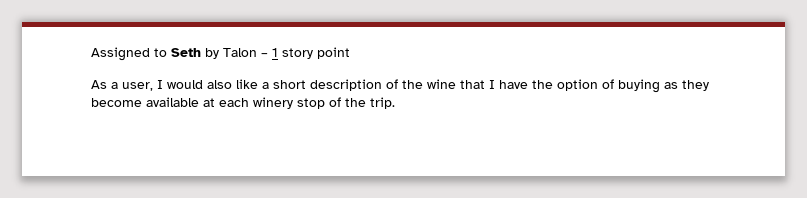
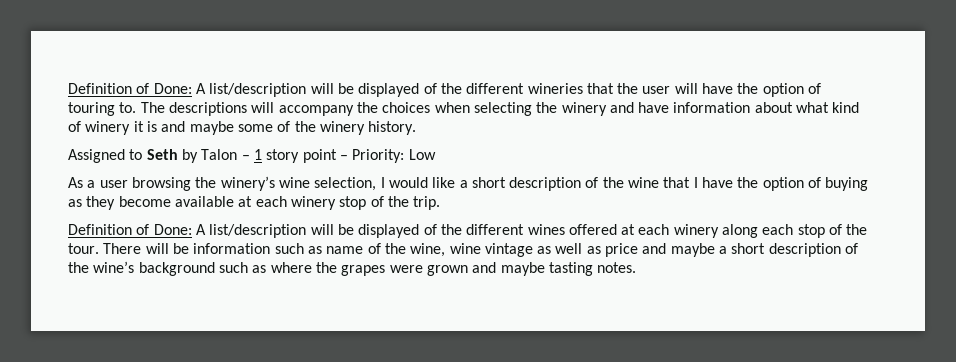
+ Definition of Done: A list/description will be displayed of the different wineries that the user will have the option of touring to. The descriptions will accompany the choices when selecting the winery and have information about what kind of winery it is and maybe some of the winery history.
- Assigned to Seth by Talon – 1 story point
+ Assigned to Seth by Talon – 1 story point – Priority: Low
- As a user, I would also like a short description of the wine that I have the option of buying as they become available at each winery stop of the trip.
+ As a user browsing the winery’s wine selection, I would like a short description of the wine that I have the option of buying as they become available at each winery stop of the trip.
+ Definition of Done: A list/description will be displayed of the different wines offered at each winery along each stop of the tour. There will be information such as name of the wine, wine vintage as well as price and maybe a short description of the wine’s background such as where the grapes were grown and maybe tasting notes.

